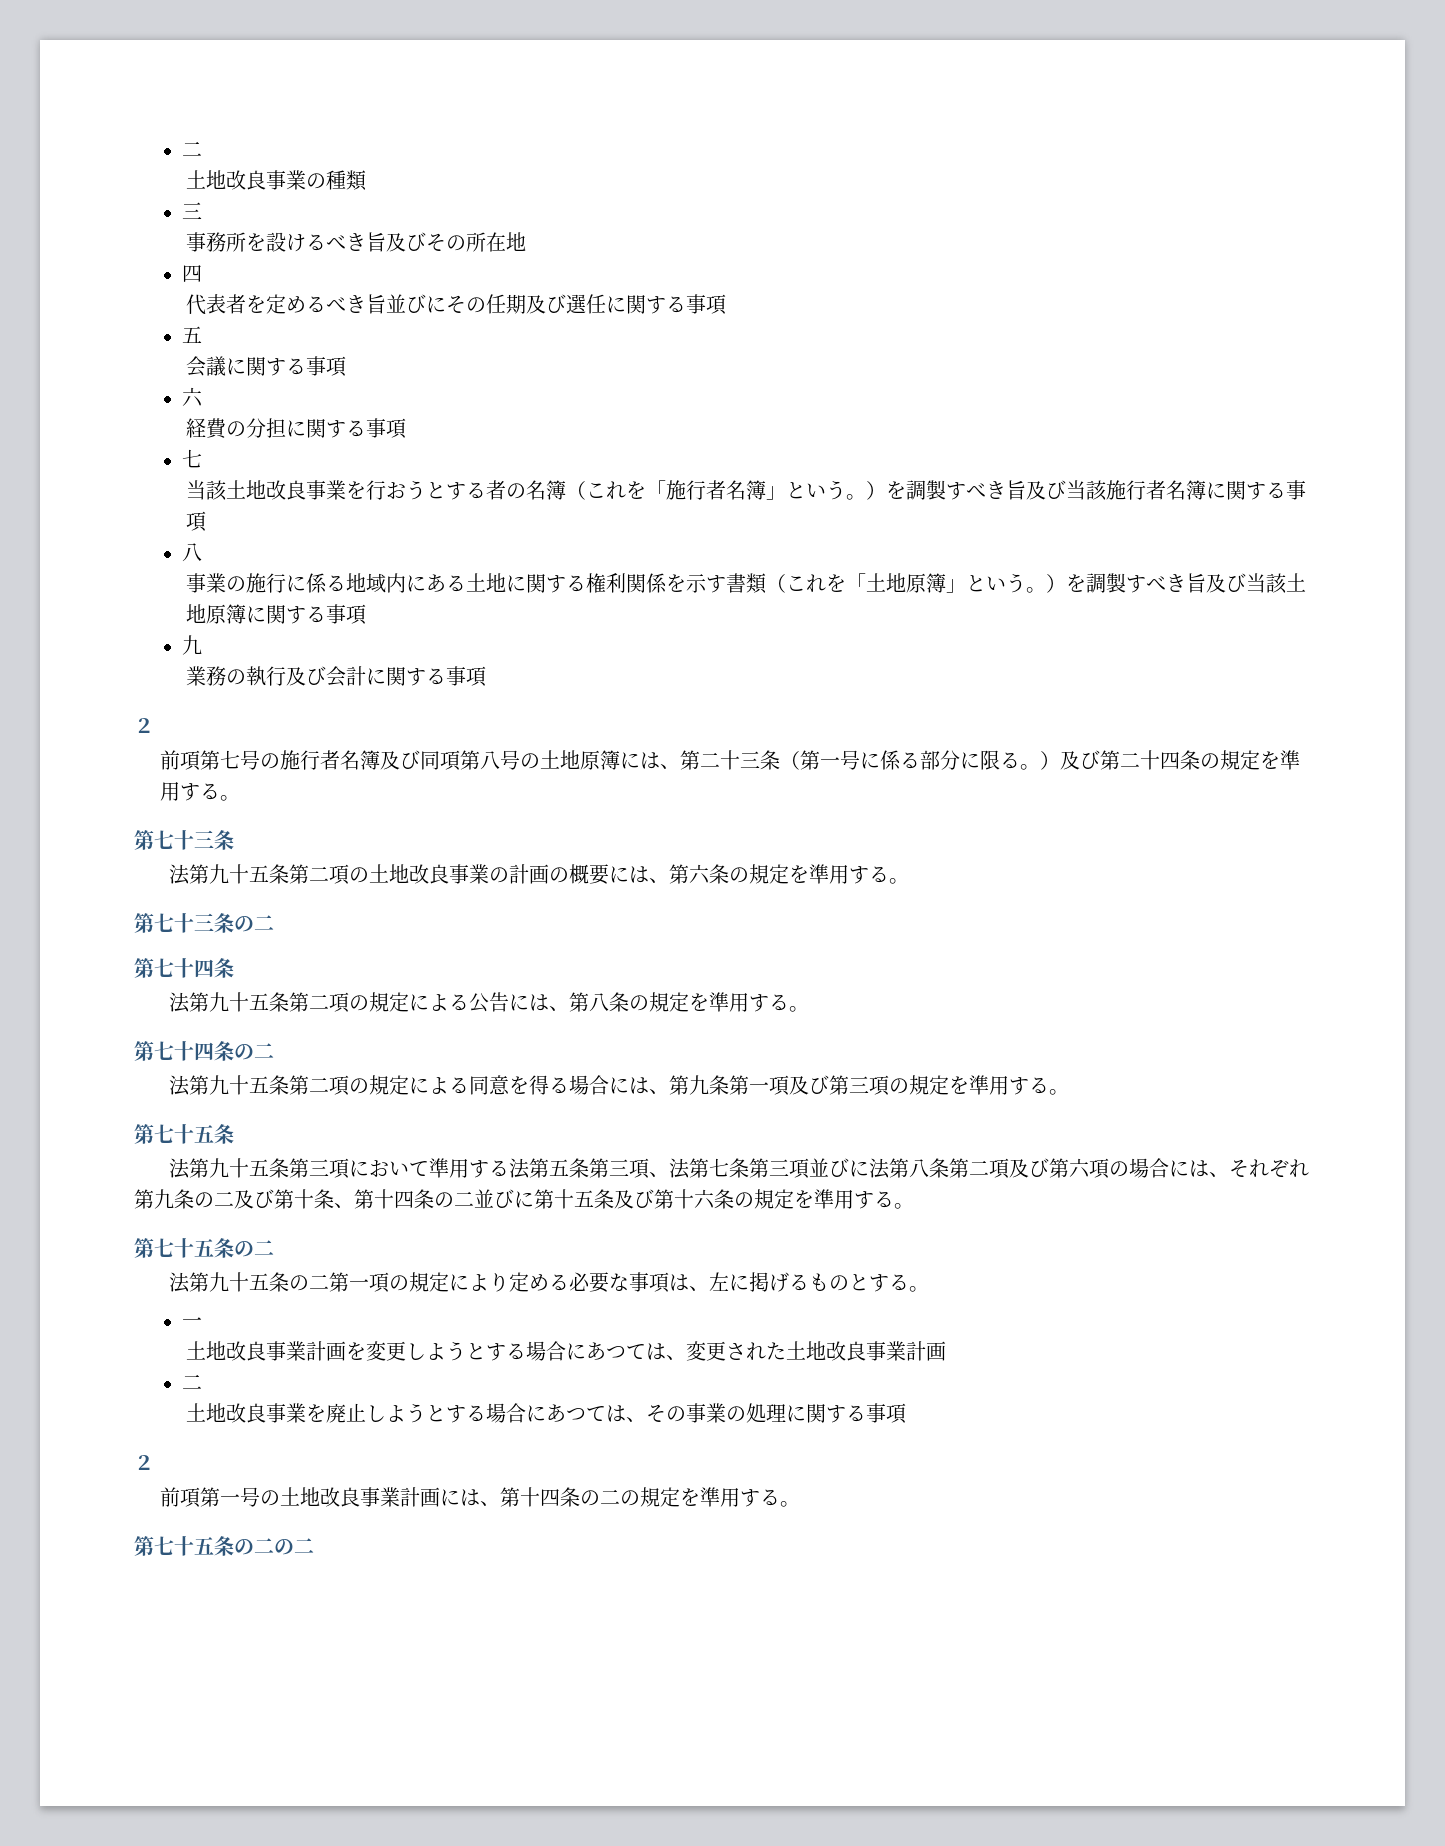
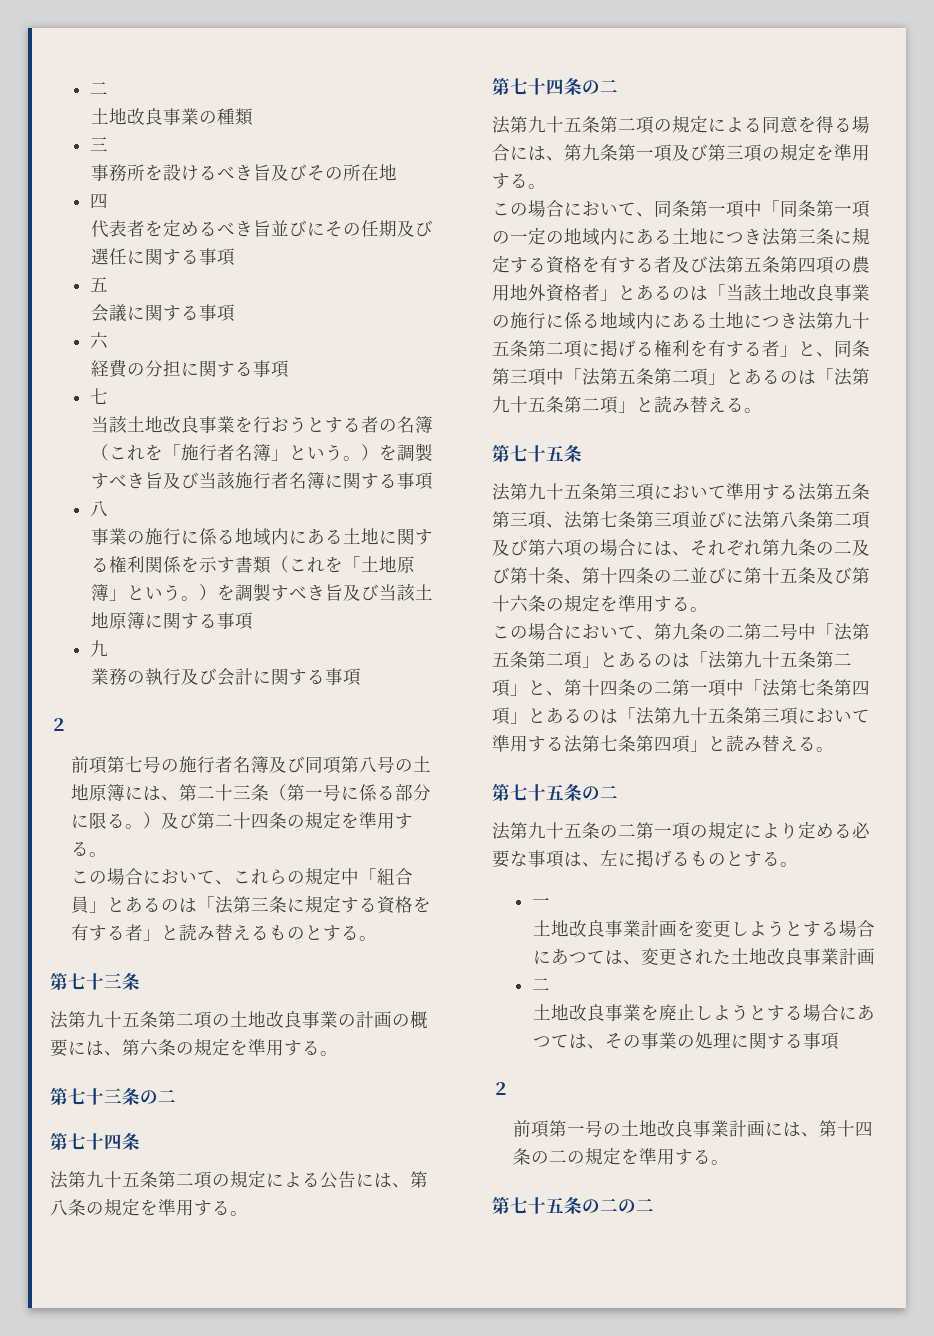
+ この場合において、これらの規定中「組合員」とあるのは「法第三条に規定する資格を有する者」と読み替えるものとする。
+ この場合において、同条第一項中「同条第一項の一定の地域内にある土地につき法第三条に規定する資格を有する者及び法第五条第四項の農用地外資格者」とあるのは「当該土地改良事業の施行に係る地域内にある土地につき法第九十五条第二項に掲げる権利を有する者」と、同条第三項中「法第五条第二項」とあるのは「法第九十五条第二項」と読み替える。
+ この場合において、第九条の二第二号中「法第五条第二項」とあるのは「法第九十五条第二項」と、第十四条の二第一項中「法第七条第四項」とあるのは「法第九十五条第三項において準用する法第七条第四項」と読み替える。

